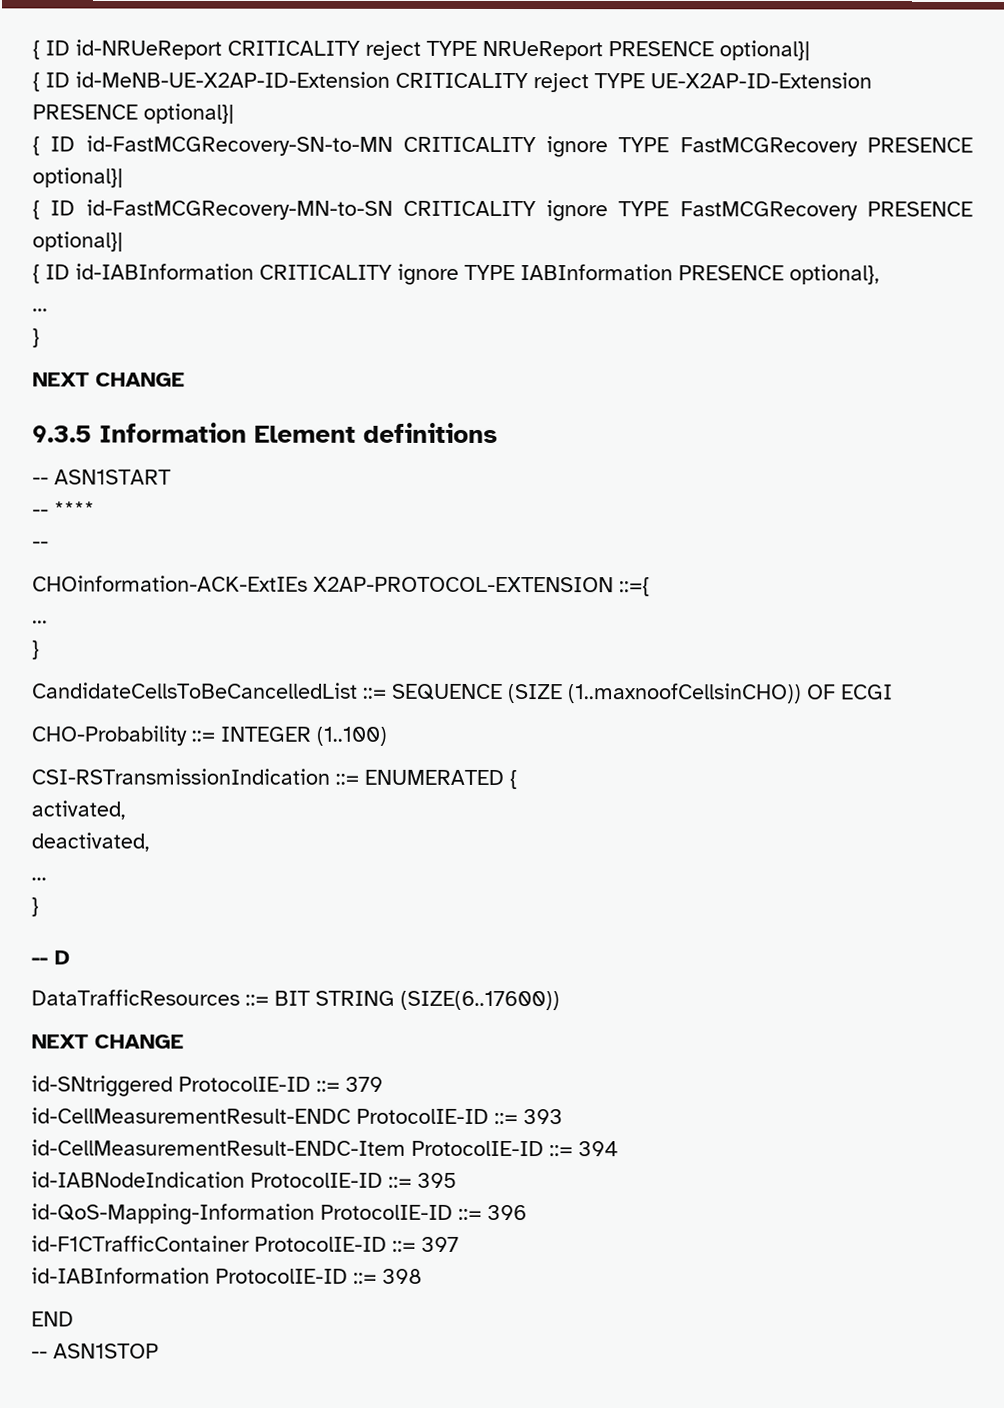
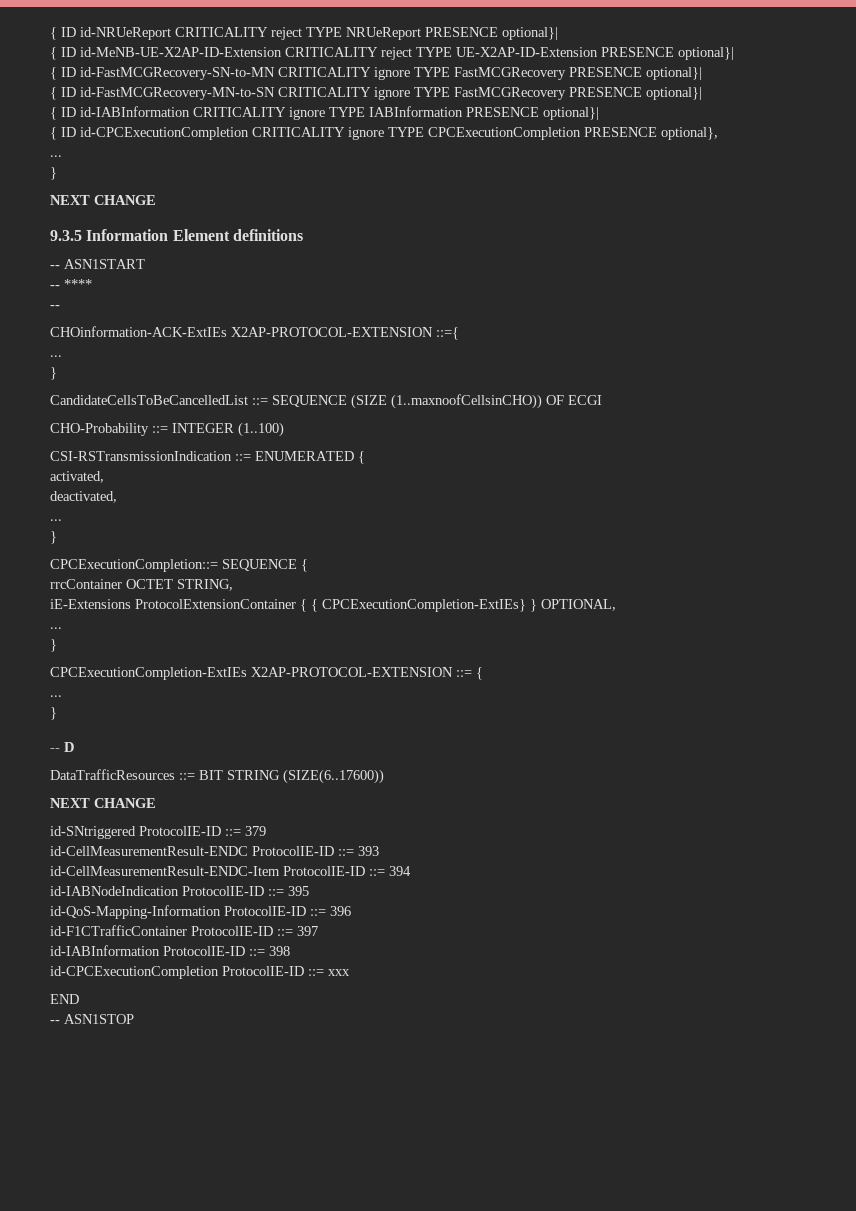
- { ID id-IABInformation CRITICALITY ignore TYPE IABInformation PRESENCE optional},
+ { ID id-IABInformation CRITICALITY ignore TYPE IABInformation PRESENCE optional}|
+ { ID id-CPCExecutionCompletion CRITICALITY ignore TYPE CPCExecutionCompletion PRESENCE optional},
+ CPCExecutionCompletion::= SEQUENCE {
+ rrcContainer OCTET STRING,
+ iE-Extensions ProtocolExtensionContainer { { CPCExecutionCompletion-ExtIEs} } OPTIONAL,
+ ...
+ }
+ CPCExecutionCompletion-ExtIEs X2AP-PROTOCOL-EXTENSION ::= {
+ ...
+ }
+ id-CPCExecutionCompletion ProtocolIE-ID ::= xxx

